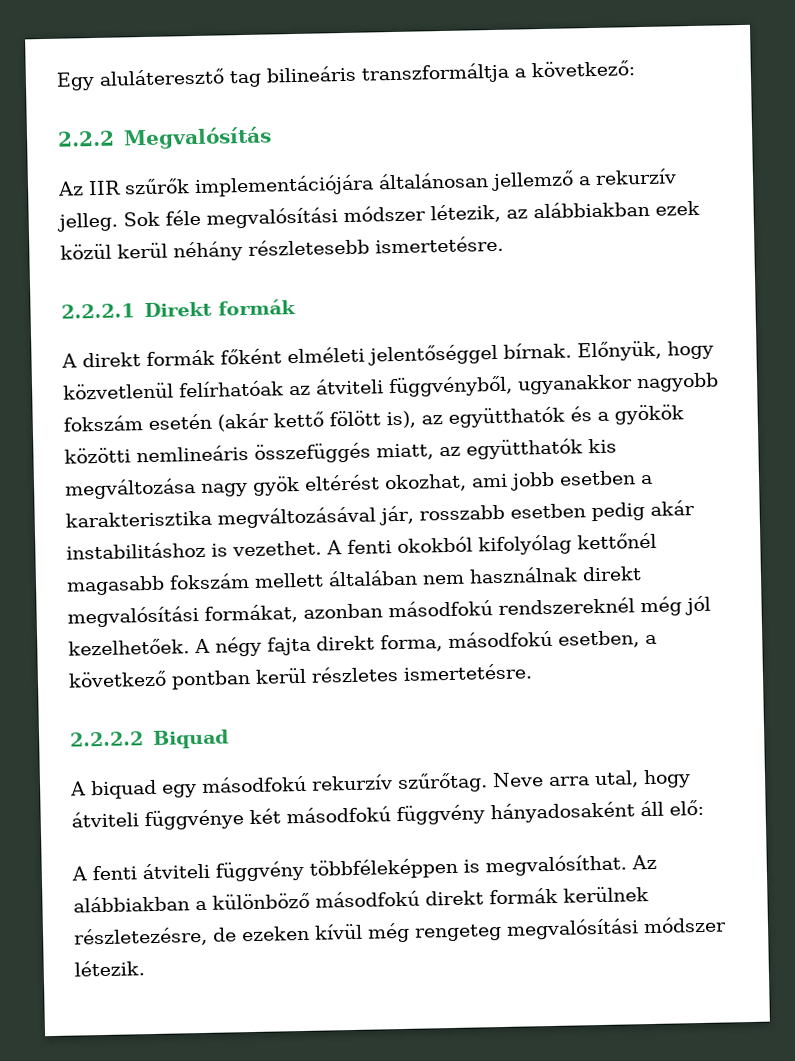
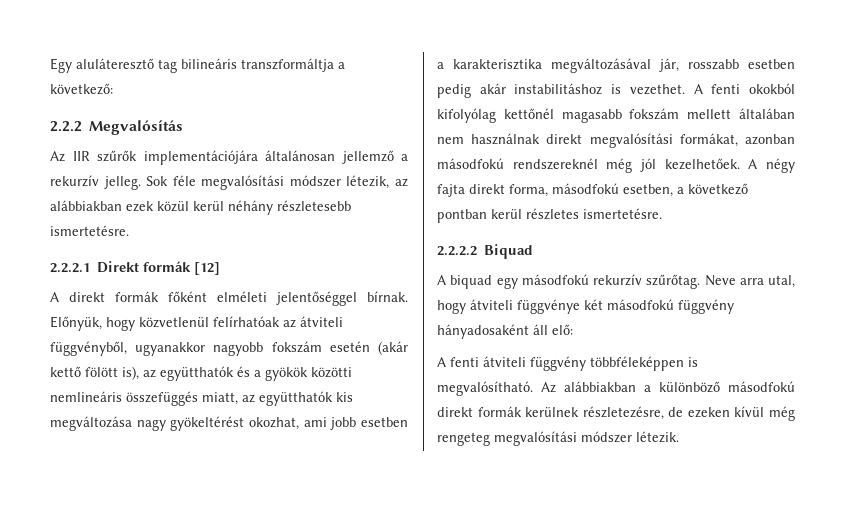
- 2.2.2.1 Direkt formák
+ 2.2.2.1 Direkt formák [12]
- Előnyük, hogy közvetlenül felírhatóak az átviteli függvényből, ugyanakkor nagyobb fokszám esetén (akár kettő fölött is), az együtthatók és a gyökök közötti nemlineáris összefüggés miatt, az együtthatók kis megváltozása nagy gyök eltérést okozhat, ami jobb esetben a karakterisztika megváltozásával jár, rosszabb esetben pedig akár instabilitáshoz is vezethet.
+ Előnyük, hogy közvetlenül felírhatóak az átviteli függvényből, ugyanakkor nagyobb fokszám esetén (akár kettő fölött is), az együtthatók és a gyökök közötti nemlineáris összefüggés miatt, az együtthatók kis megváltozása nagy gyökeltérést okozhat, ami jobb esetben a karakterisztika megváltozásával jár, rosszabb esetben pedig akár instabilitáshoz is vezethet.
- A fenti átviteli függvény többféleképpen is megvalósíthat.
+ A fenti átviteli függvény többféleképpen is megvalósítható.

